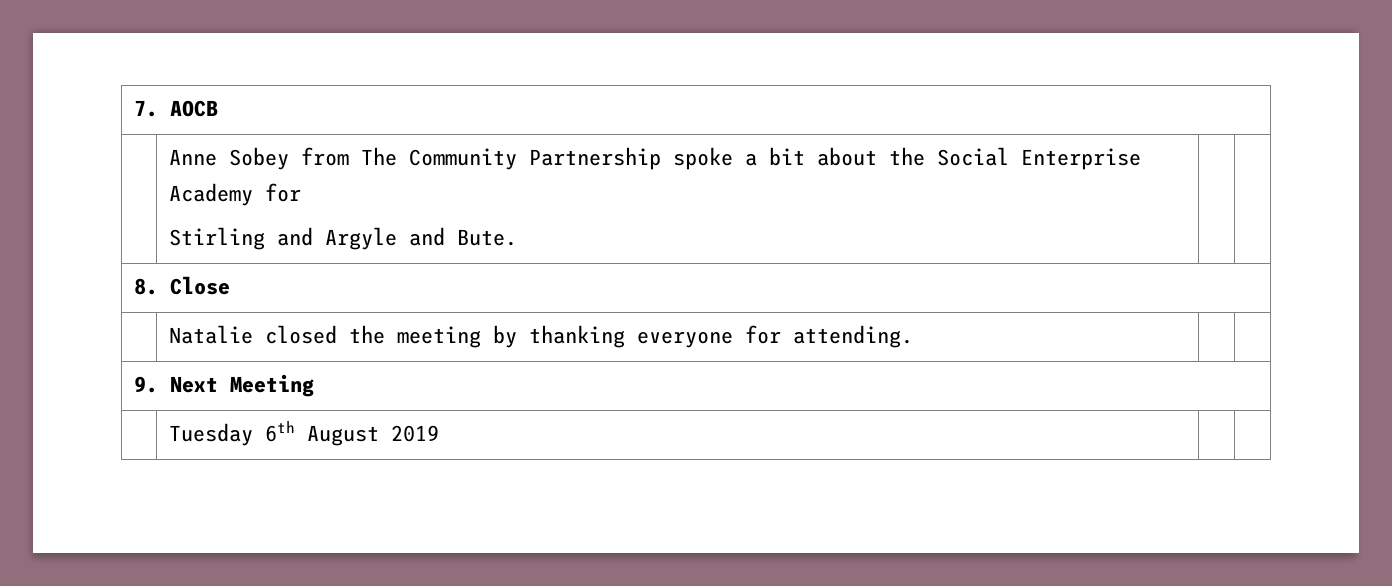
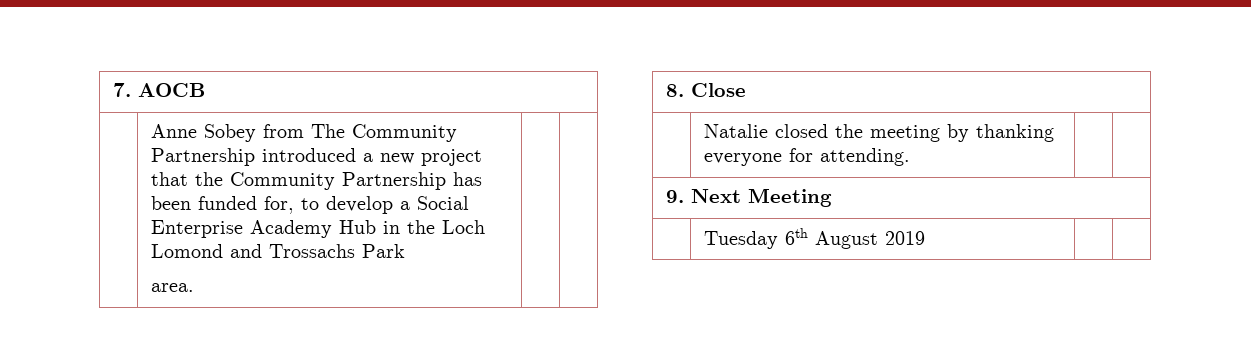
- | Anne Sobey from The Community Partnership spoke a bit about the Social Enterprise Academy for
- Stirling and Argyle and Bute. | |
+ | Anne Sobey from The Community Partnership introduced a new project that the Community Partnership has been funded for, to develop a Social Enterprise Academy Hub in the Loch Lomond and Trossachs Park
+ area. | |

